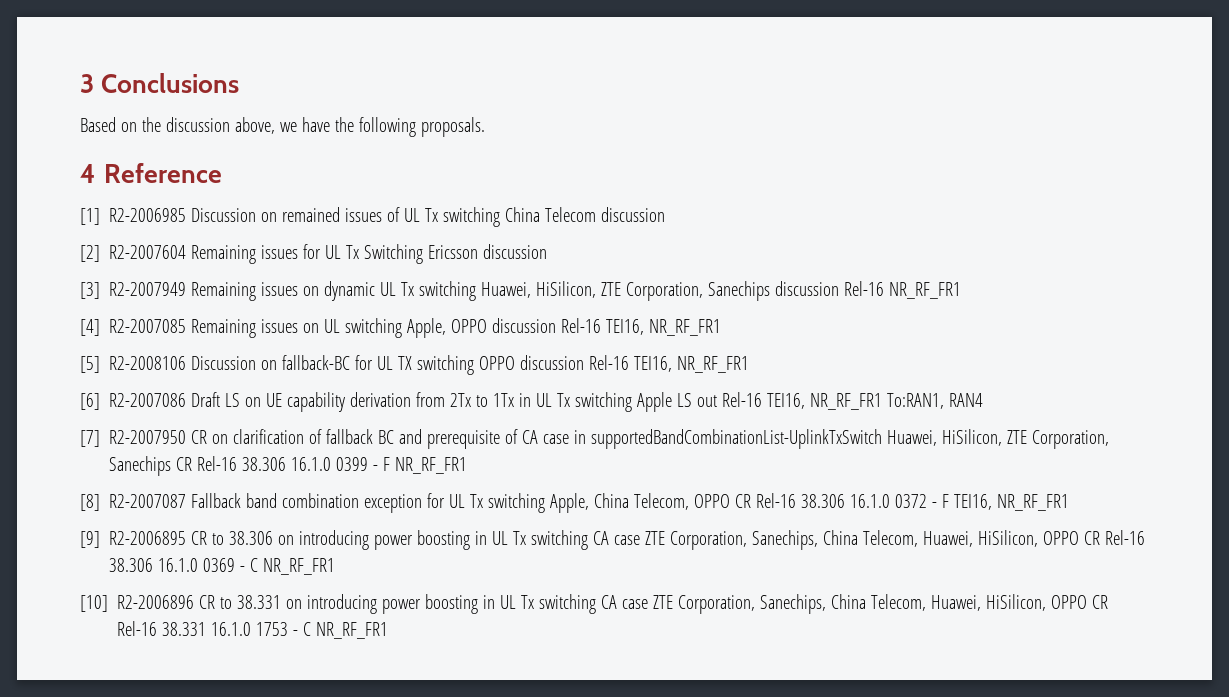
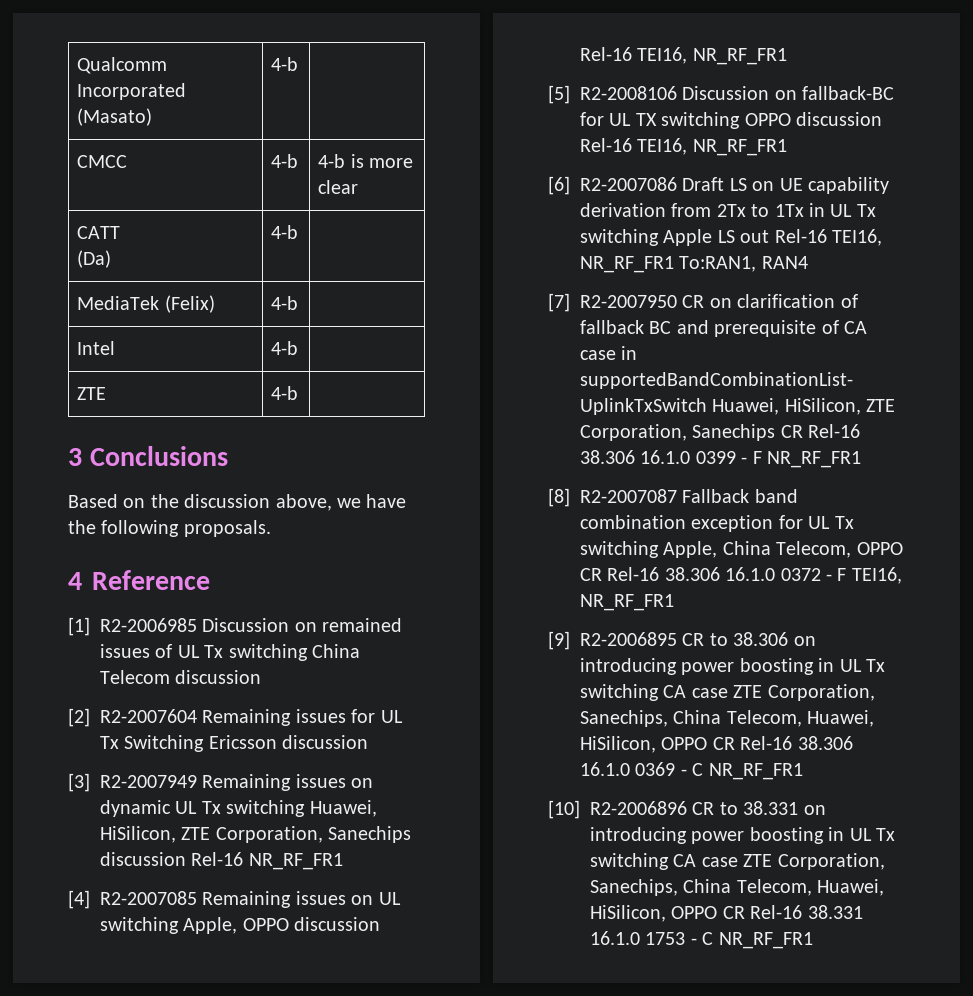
+ Qualcomm Incorporated (Masato) | 4-b |
+ CMCC | 4-b | 4-b is more clear
+ CATT
+ (Da) | 4-b |
+ MediaTek (Felix) | 4-b |
+ Intel | 4-b |
+ ZTE | 4-b |

